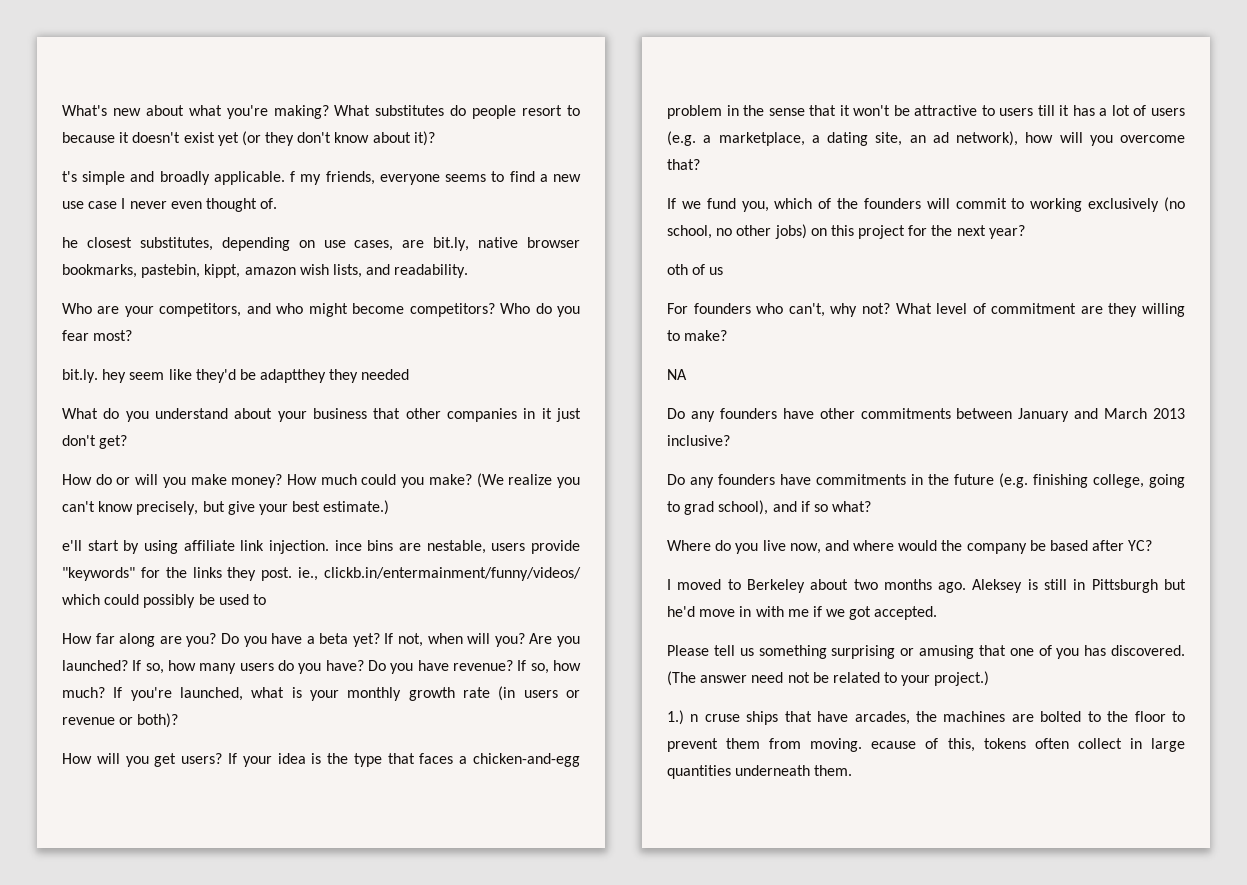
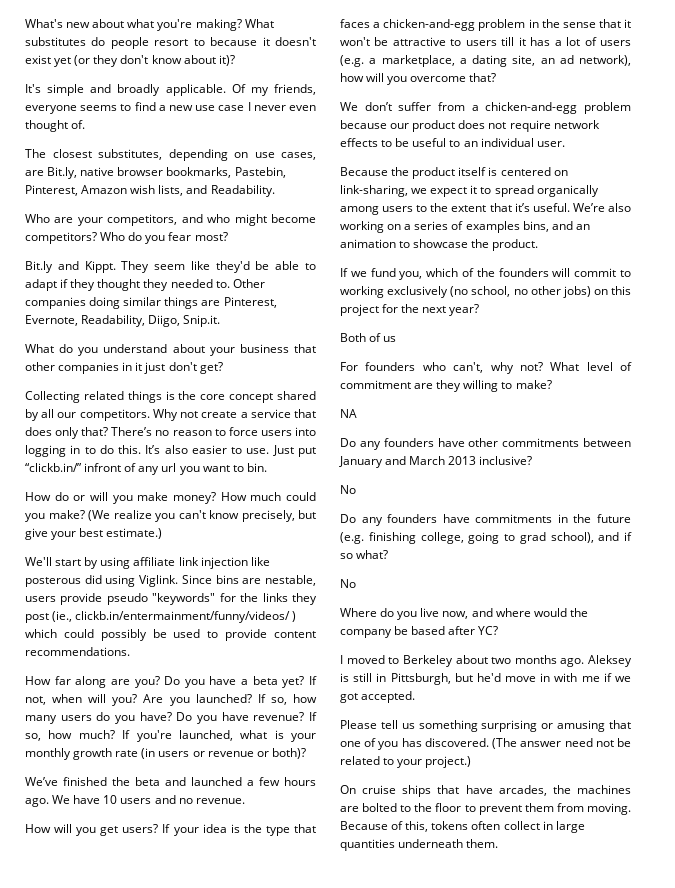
- t's simple and broadly applicable. f my friends, everyone seems to find a new use case I never even thought of.
+ It's simple and broadly applicable. Of my friends, everyone seems to find a new use case I never even thought of.
- he closest substitutes, depending on use cases, are bit.ly, native browser bookmarks, pastebin, kippt, amazon wish lists, and readability.
+ The closest substitutes, depending on use cases, are Bit.ly, native browser bookmarks, Pastebin, Pinterest, Amazon wish lists, and Readability.
- bit.ly. hey seem like they'd be adaptthey they needed
+ Bit.ly and Kippt. They seem like they'd be able to adapt if they thought they needed to. Other companies doing similar things are Pinterest, Evernote, Readability, Diigo, Snip.it.
+ Collecting related things is the core concept shared by all our competitors. Why not create a service that does only that? There’s no reason to force users into logging in to do this. It’s also easier to use. Just put “clickb.in/” infront of any url you want to bin.
- e'll start by using affiliate link injection. ince bins are nestable, users provide "keywords" for the links they post. ie., clickb.in/entermainment/funny/videos/ which could possibly be used to
+ We'll start by using affiliate link injection like posterous did using Viglink. Since bins are nestable, users provide pseudo "keywords" for the links they post (ie., clickb.in/entermainment/funny/videos/ ) which could possibly be used to provide content recommendations.
+ We’ve finished the beta and launched a few hours ago. We have 10 users and no revenue.
+ We don’t suffer from a chicken-and-egg problem because our product does not require network effects to be useful to an individual user.
+ Because the product itself is centered on link-sharing, we expect it to spread organically among users to the extent that it’s useful. We’re also working on a series of examples bins, and an animation to showcase the product.
- oth of us
+ Both of us
  Do any founders have other commitments between January and March 2013 inclusive?
+ No
  Do any founders have commitments in the future (e.g. finishing college, going to grad school), and if so what?
+ No
- Aleksey is still in Pittsburgh but he'd move in with me if we got accepted.
+ Aleksey is still in Pittsburgh, but he'd move in with me if we got accepted.
- 1.) n cruse ships that have arcades, the machines are bolted to the floor to prevent them from moving. ecause of this, tokens often collect in large quantities underneath them.
+ On cruise ships that have arcades, the machines are bolted to the floor to prevent them from moving. Because of this, tokens often collect in large quantities underneath them.

